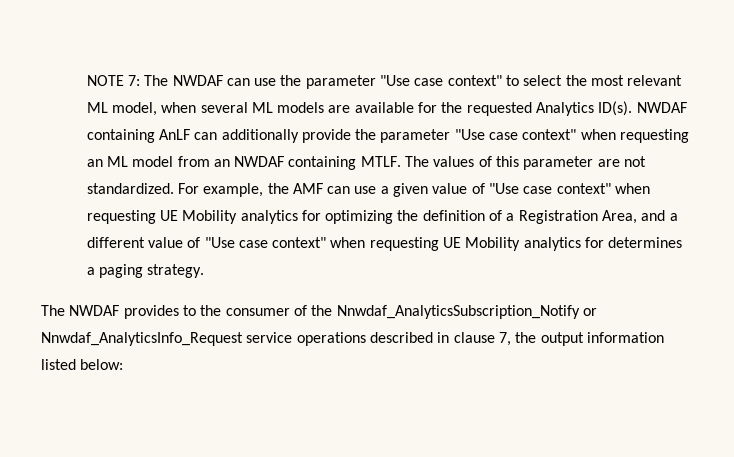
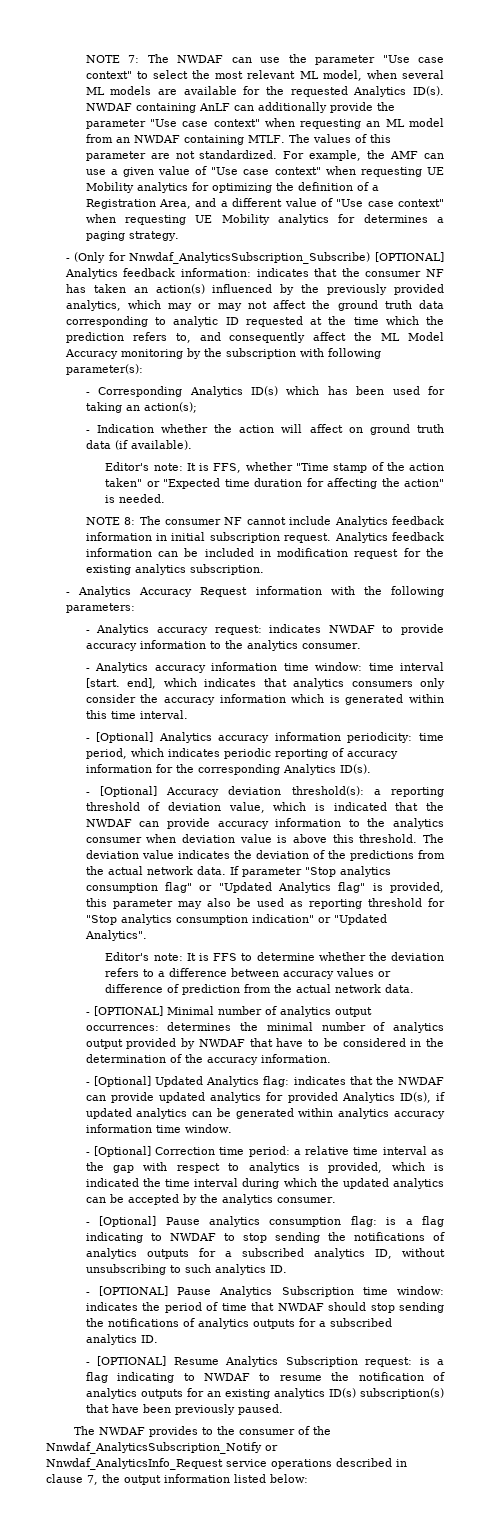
+ - (Only for Nnwdaf_AnalyticsSubscription_Subscribe) [OPTIONAL] Analytics feedback information: indicates that the consumer NF has taken an action(s) influenced by the previously provided analytics, which may or may not affect the ground truth data corresponding to analytic ID requested at the time which the prediction refers to, and consequently affect the ML Model Accuracy monitoring by the subscription with following parameter(s):
+ - Corresponding Analytics ID(s) which has been used for taking an action(s);
+ - Indication whether the action will affect on ground truth data (if available).
+ Editor's note: It is FFS, whether "Time stamp of the action taken" or "Expected time duration for affecting the action" is needed.
+ NOTE 8: The consumer NF cannot include Analytics feedback information in initial subscription request. Analytics feedback information can be included in modification request for the existing analytics subscription.
+ - Analytics Accuracy Request information with the following parameters:
+ - Analytics accuracy request: indicates NWDAF to provide accuracy information to the analytics consumer.
+ - Analytics accuracy information time window: time interval [start. end], which indicates that analytics consumers only consider the accuracy information which is generated within this time interval.
+ - [Optional] Analytics accuracy information periodicity: time period, which indicates periodic reporting of accuracy information for the corresponding Analytics ID(s).
+ - [Optional] Accuracy deviation threshold(s): a reporting threshold of deviation value, which is indicated that the NWDAF can provide accuracy information to the analytics consumer when deviation value is above this threshold. The deviation value indicates the deviation of the predictions from the actual network data. If parameter "Stop analytics consumption flag" or "Updated Analytics flag" is provided, this parameter may also be used as reporting threshold for "Stop analytics consumption indication" or "Updated Analytics".
+ Editor's note: It is FFS to determine whether the deviation refers to a difference between accuracy values or difference of prediction from the actual network data.
+ - [OPTIONAL] Minimal number of analytics output occurrences: determines the minimal number of analytics output provided by NWDAF that have to be considered in the determination of the accuracy information.
+ - [Optional] Updated Analytics flag: indicates that the NWDAF can provide updated analytics for provided Analytics ID(s), if updated analytics can be generated within analytics accuracy information time window.
+ - [Optional] Correction time period: a relative time interval as the gap with respect to analytics is provided, which is indicated the time interval during which the updated analytics can be accepted by the analytics consumer.
+ - [Optional] Pause analytics consumption flag: is a flag indicating to NWDAF to stop sending the notifications of analytics outputs for a subscribed analytics ID, without unsubscribing to such analytics ID.
+ - [OPTIONAL] Pause Analytics Subscription time window: indicates the period of time that NWDAF should stop sending the notifications of analytics outputs for a subscribed analytics ID.
+ - [OPTIONAL] Resume Analytics Subscription request: is a flag indicating to NWDAF to resume the notification of analytics outputs for an existing analytics ID(s) subscription(s) that have been previously paused.

